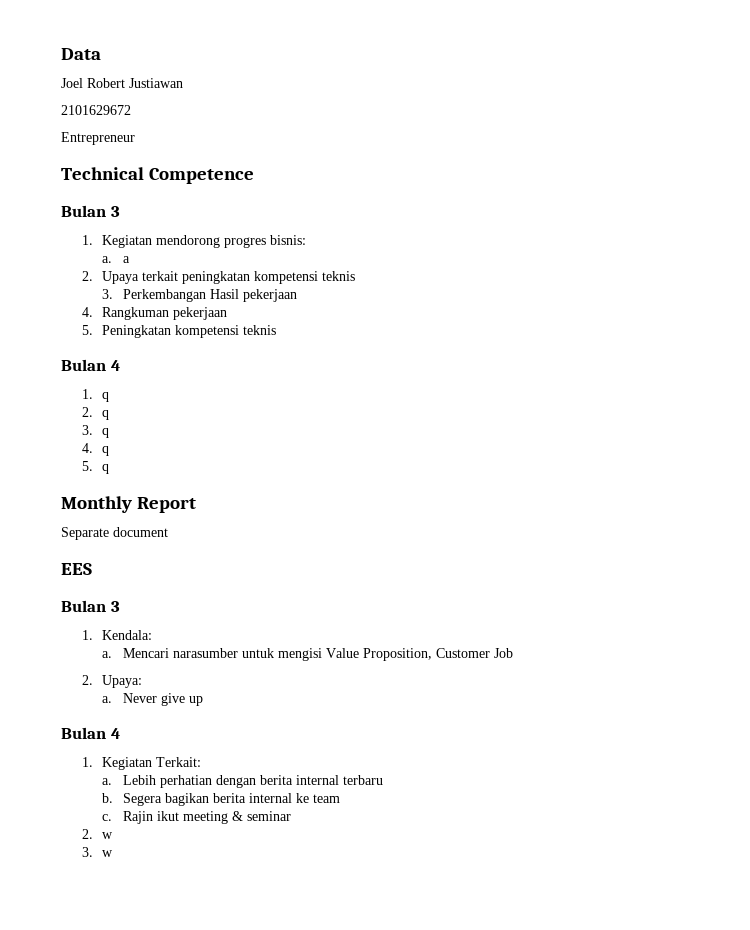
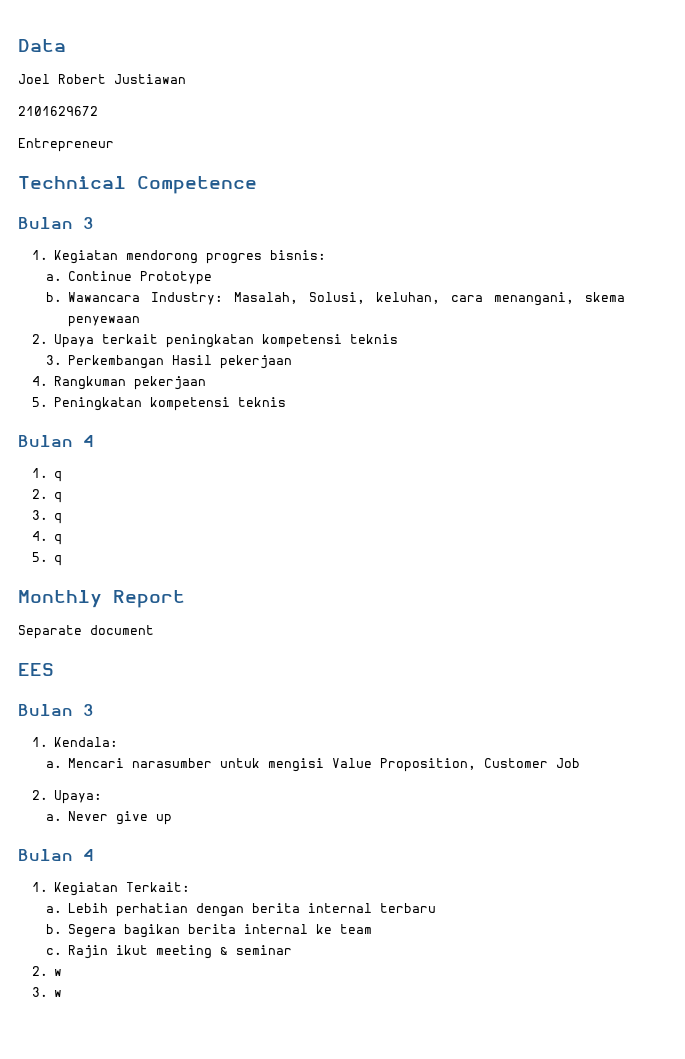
- a. a
+ a. Continue Prototype
+ b. Wawancara Industry: Masalah, Solusi, keluhan, cara menangani, skema penyewaan

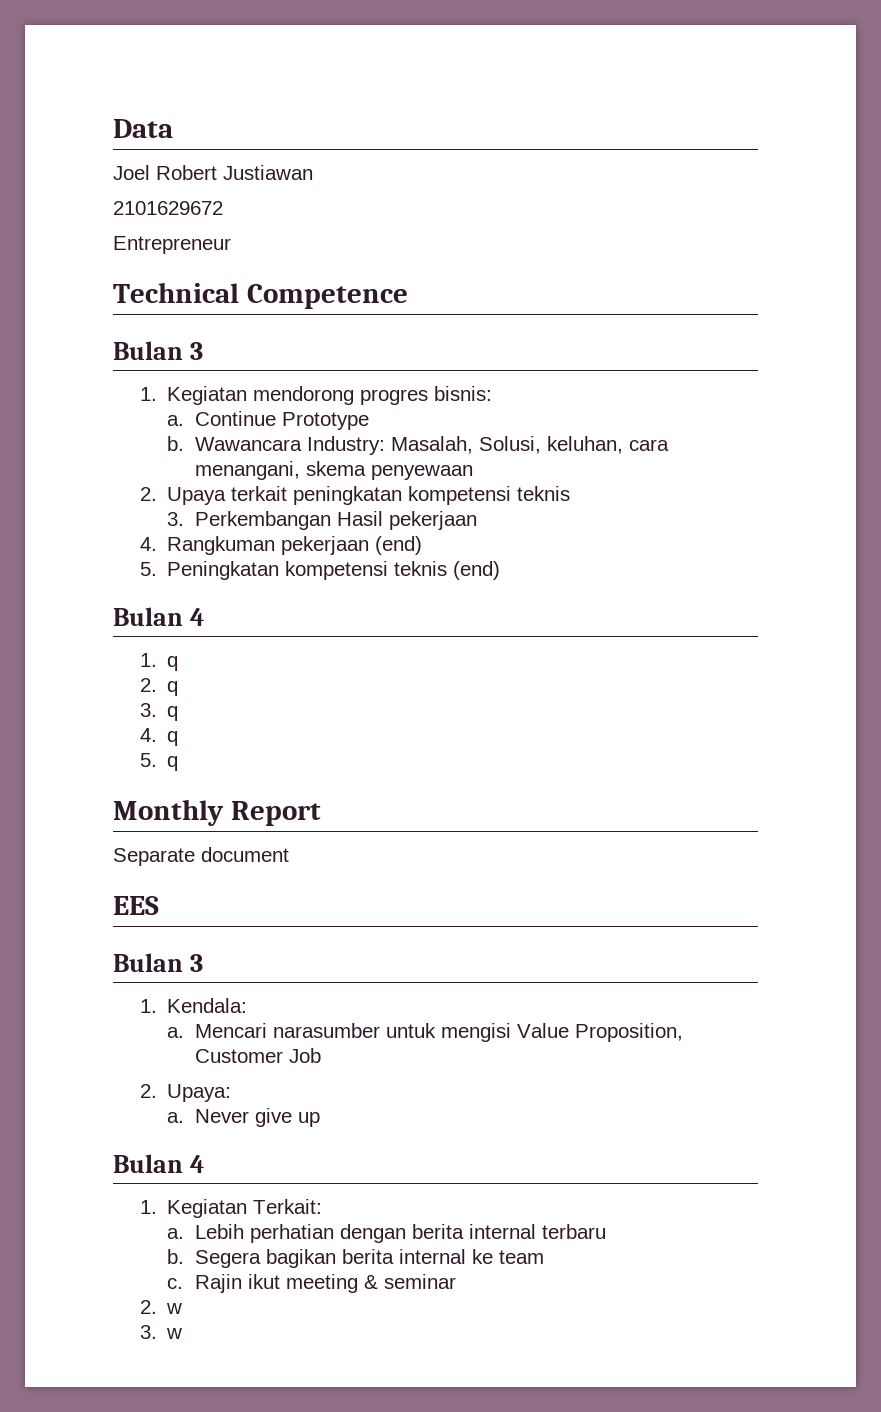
- 4. Rangkuman pekerjaan
+ 4. Rangkuman pekerjaan (end)
- 5. Peningkatan kompetensi teknis
+ 5. Peningkatan kompetensi teknis (end)

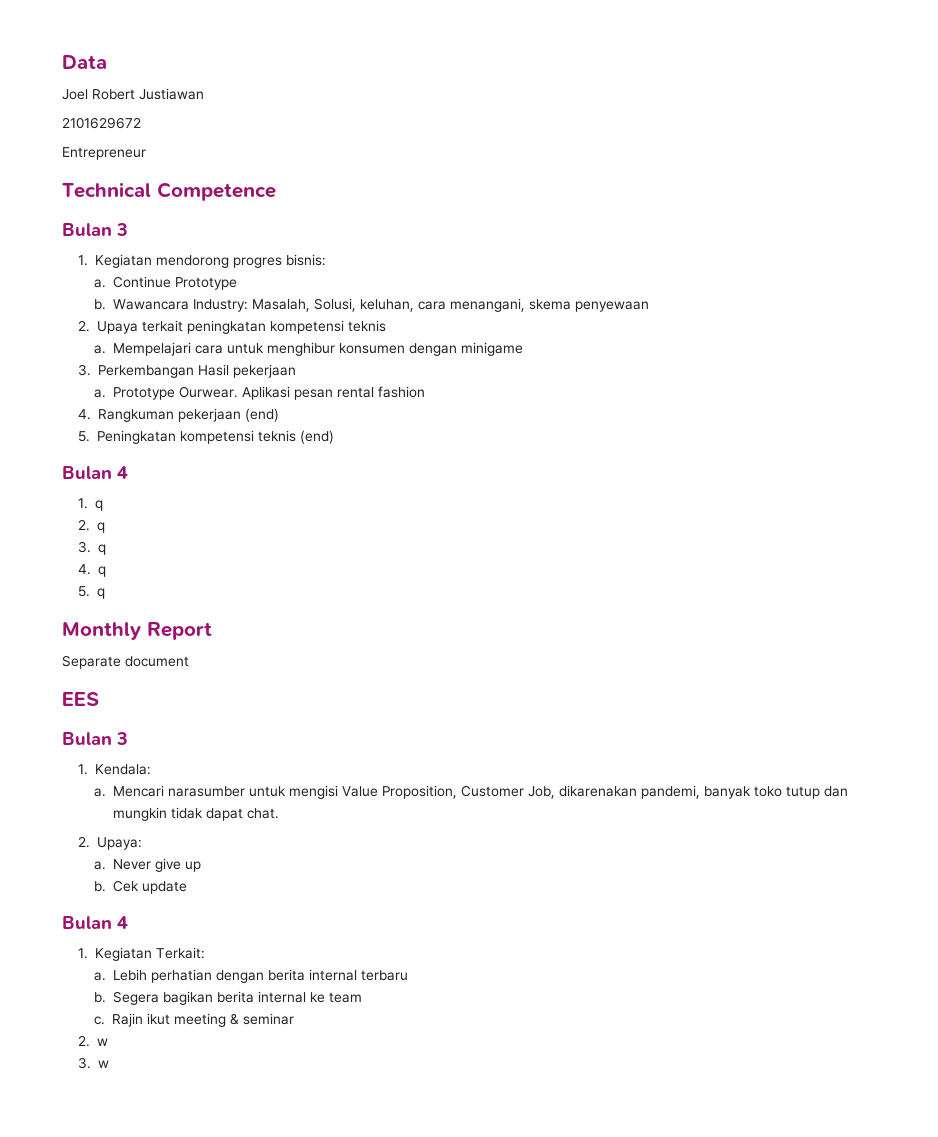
+ a. Mempelajari cara untuk menghibur konsumen dengan minigame
  3. Perkembangan Hasil pekerjaan
+ a. Prototype Ourwear. Aplikasi pesan rental fashion
- Mencari narasumber untuk mengisi Value Proposition, Customer Job
+ Mencari narasumber untuk mengisi Value Proposition, Customer Job, dikarenakan pandemi, banyak toko tutup dan mungkin tidak dapat chat.
+ b. Cek update

